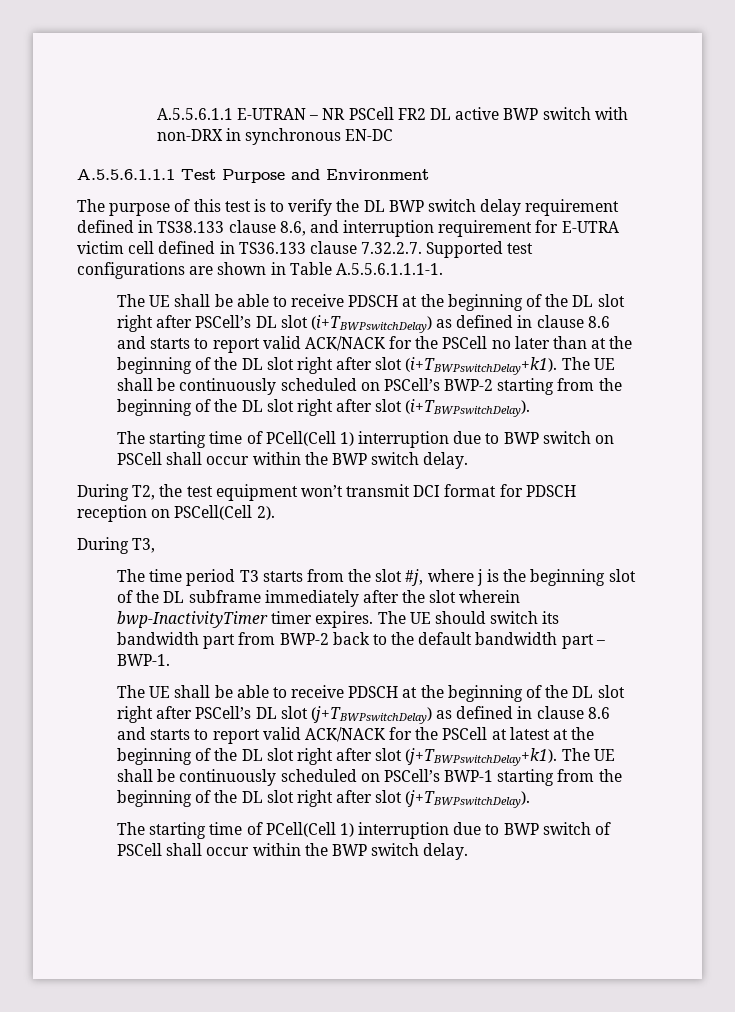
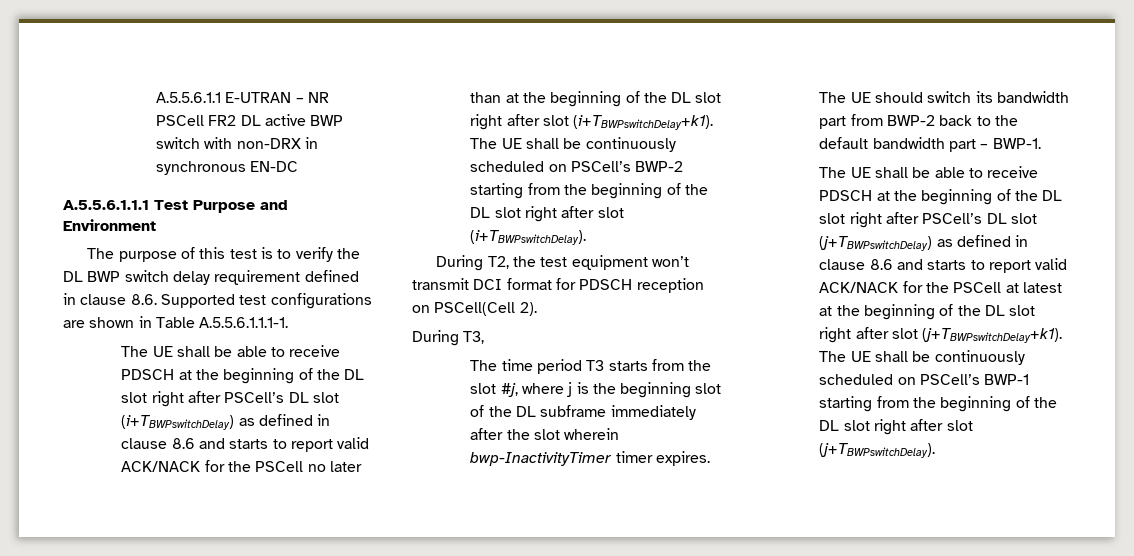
- The purpose of this test is to verify the DL BWP switch delay requirement defined in TS38.133 clause 8.6, and interruption requirement for E-UTRA victim cell defined in TS36.133 clause 7.32.2.7. Supported test configurations are shown in Table A.5.5.6.1.1.1-1.
+ The purpose of this test is to verify the DL BWP switch delay requirement defined in clause 8.6. Supported test configurations are shown in Table A.5.5.6.1.1.1-1.
- The starting time of PCell(Cell 1) interruption due to BWP switch on PSCell shall occur within the BWP switch delay.
- The starting time of PCell(Cell 1) interruption due to BWP switch of PSCell shall occur within the BWP switch delay.

